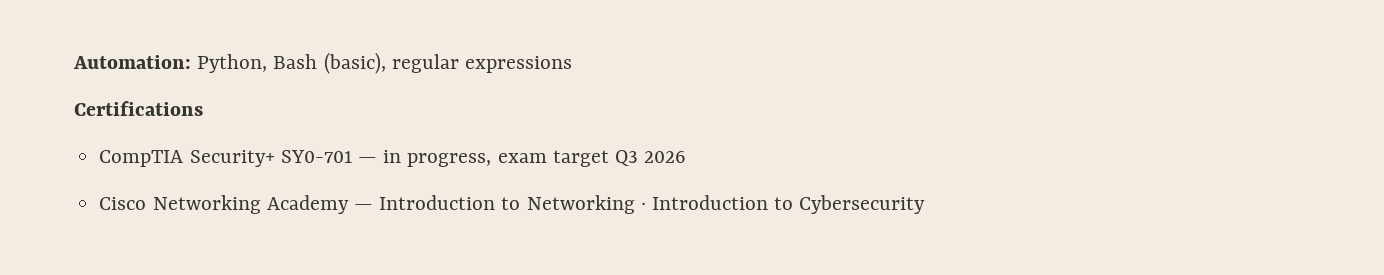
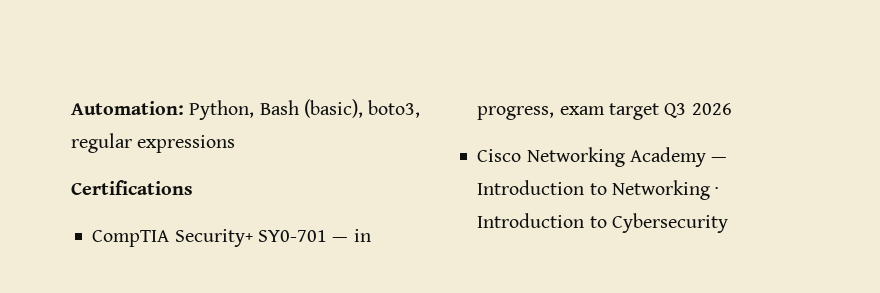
- Automation: Python, Bash (basic), regular expressions
+ Automation: Python, Bash (basic), boto3, regular expressions

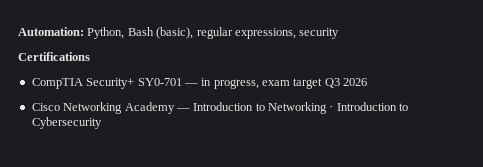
- Automation: Python, Bash (basic), boto3, regular expressions
+ Automation: Python, Bash (basic), regular expressions, security

